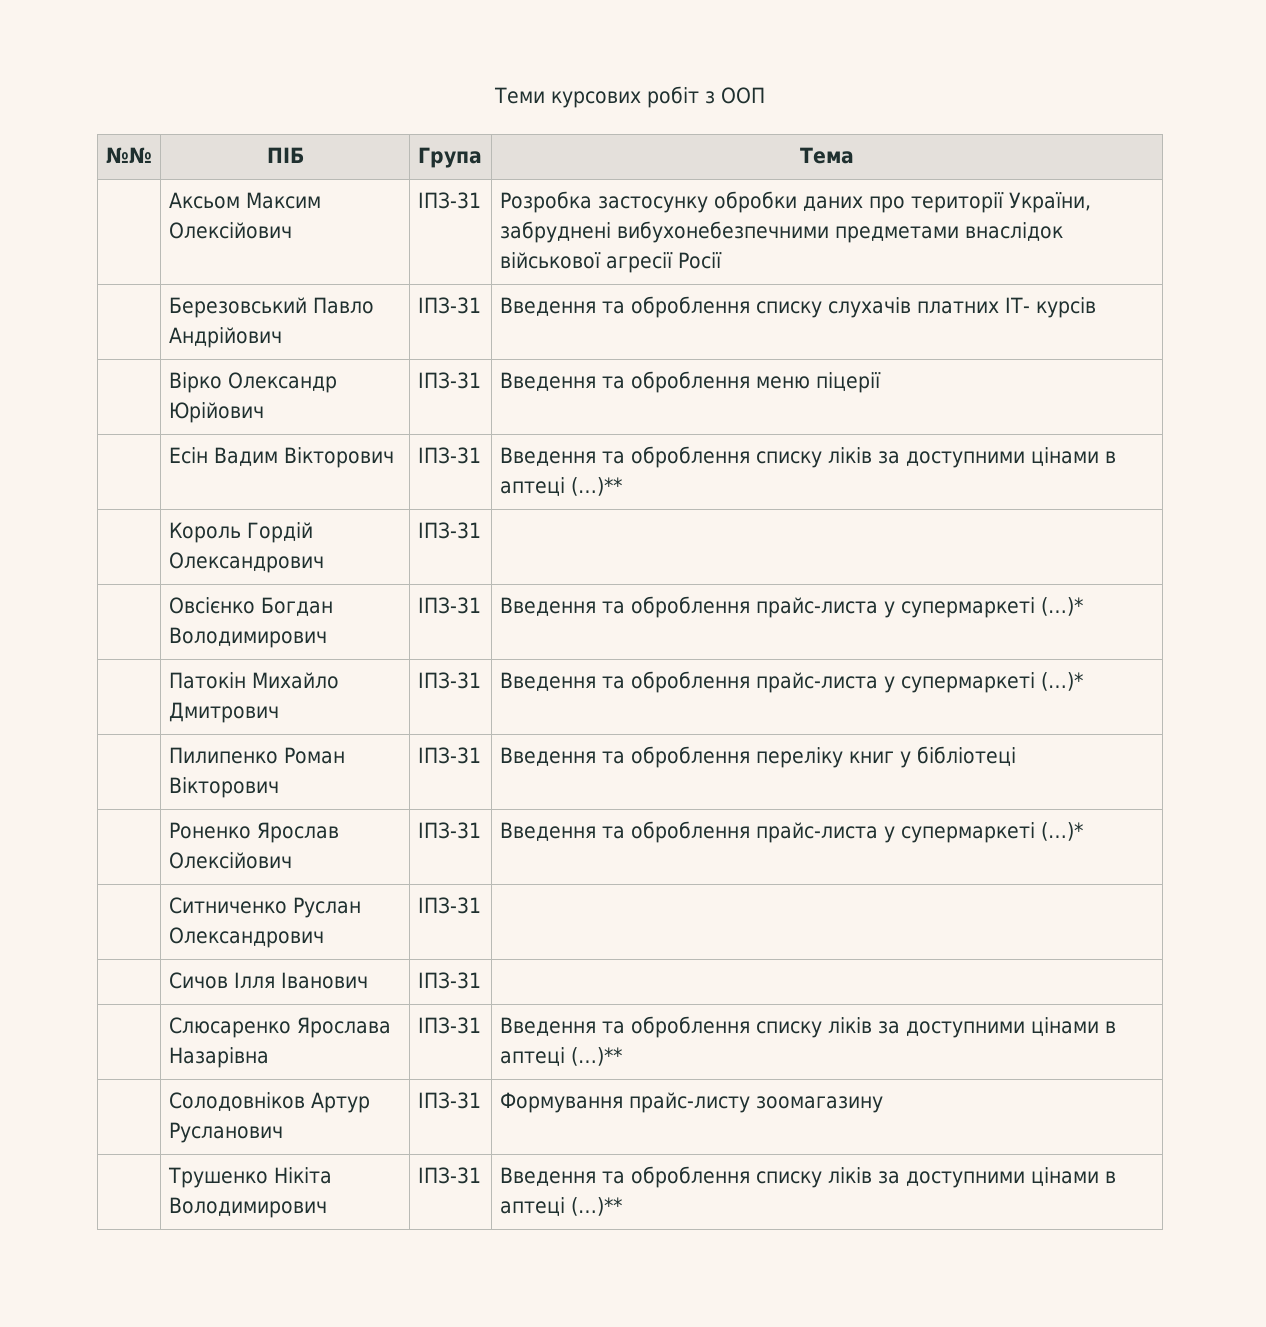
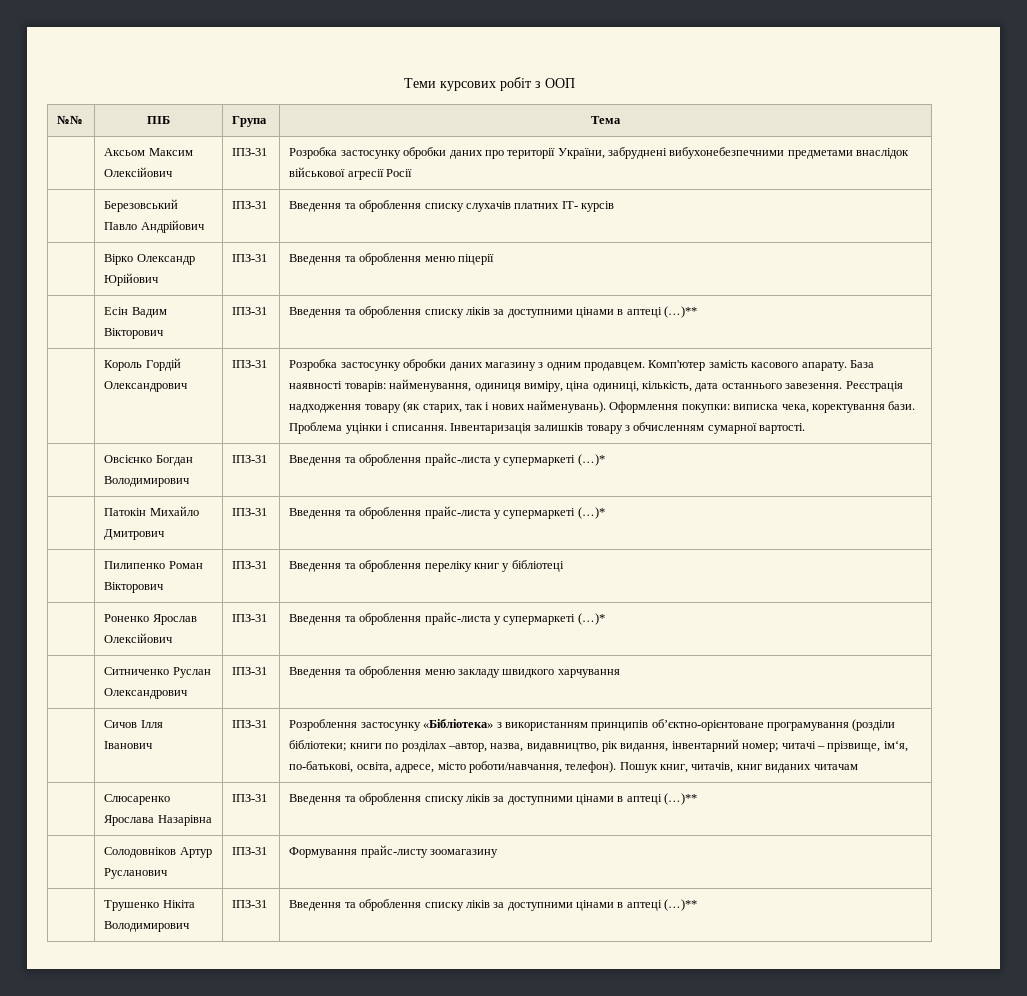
+ Розробка застосунку обробки даних магазину з одним продавцем. Комп'ютер замість касового апарату. База наявності товарів: найменування, одиниця виміру, ціна одиниці, кількість, дата останнього завезення. Реєстрація надходження товару (як старих, так і нових найменувань). Оформлення покупки: виписка чека, коректування бази. Проблема уцінки і списання. Інвентаризація залишків товару з обчисленням сумарної вартості.
- | Ситниченко Руслан Олександрович | ІПЗ-31 |
- | Сичов Ілля Іванович | ІПЗ-31 |
+ | Ситниченко Руслан Олександрович | ІПЗ-31 | Введення та оброблення меню закладу швидкого харчування
+ | Сичов Ілля Іванович | ІПЗ-31 | Розроблення застосунку «Бібліотека» з використанням принципів об’єктно-орієнтоване програмування (розділи бібліотеки; книги по розділах –автор, назва, видавництво, рік видання, інвентарний номер; читачі – прізвище, ім‘я, по-батькові, освіта, адресе, місто роботи/навчання, телефон). Пошук книг, читачів, книг виданих читачам

